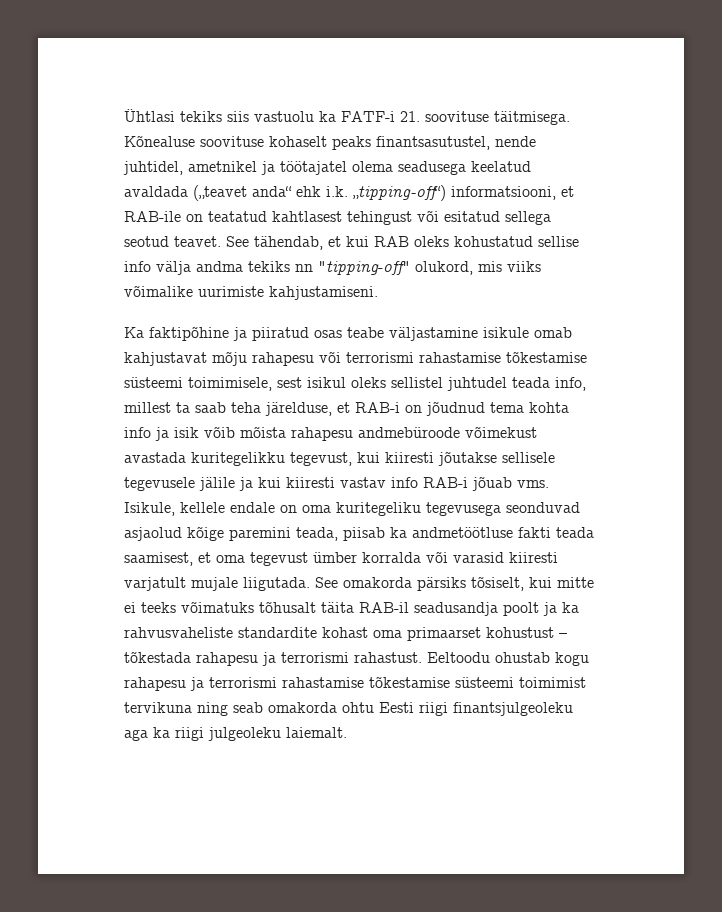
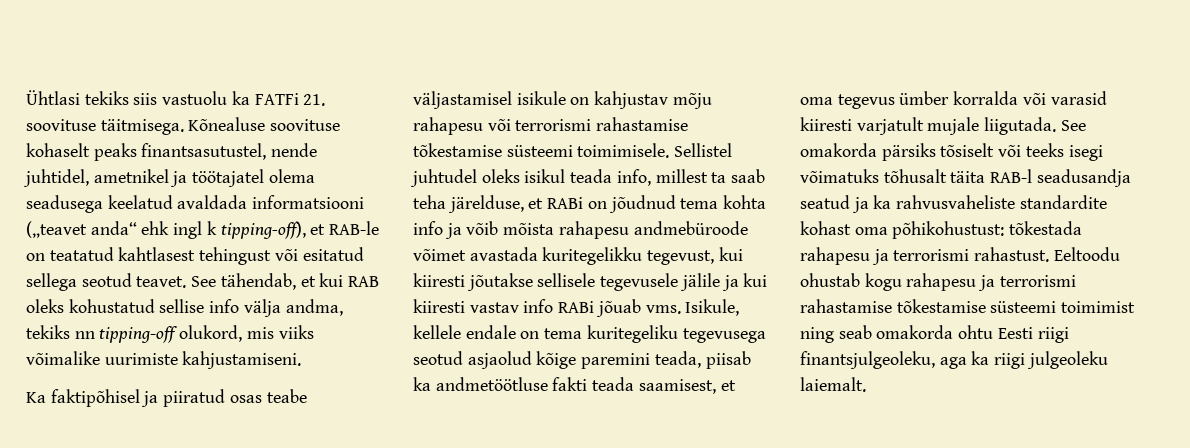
- Ühtlasi tekiks siis vastuolu ka FATF-i 21. soovituse täitmisega.
+ Ühtlasi tekiks siis vastuolu ka FATFi 21. soovituse täitmisega.
- Kõnealuse soovituse kohaselt peaks finantsasutustel, nende juhtidel, ametnikel ja töötajatel olema seadusega keelatud avaldada („teavet anda“ ehk i.k. „tipping-off“) informatsiooni, et RAB-ile on teatatud kahtlasest tehingust või esitatud sellega seotud teavet.
+ Kõnealuse soovituse kohaselt peaks finantsasutustel, nende juhtidel, ametnikel ja töötajatel olema seadusega keelatud avaldada informatsiooni („teavet anda“ ehk ingl k tipping-off), et RAB-le on teatatud kahtlasest tehingust või esitatud sellega seotud teavet.
- See tähendab, et kui RAB oleks kohustatud sellise info välja andma tekiks nn "tipping-off" olukord, mis viiks võimalike uurimiste kahjustamiseni.
+ See tähendab, et kui RAB oleks kohustatud sellise info välja andma, tekiks nn tipping-off olukord, mis viiks võimalike uurimiste kahjustamiseni.
- Ka faktipõhine ja piiratud osas teabe väljastamine isikule omab kahjustavat mõju rahapesu või terrorismi rahastamise tõkestamise süsteemi toimimisele, sest isikul oleks sellistel juhtudel teada info, millest ta saab teha järelduse, et RAB-i on jõudnud tema kohta info ja isik võib mõista rahapesu andmebüroode võimekust avastada kuritegelikku tegevust, kui kiiresti jõutakse sellisele tegevusele jälile ja kui kiiresti vastav info RAB-i jõuab vms.
+ Ka faktipõhisel ja piiratud osas teabe väljastamisel isikule on kahjustav mõju rahapesu või terrorismi rahastamise tõkestamise süsteemi toimimisele. Sellistel juhtudel oleks isikul teada info, millest ta saab teha järelduse, et RABi on jõudnud tema kohta info ja võib mõista rahapesu andmebüroode võimet avastada kuritegelikku tegevust, kui kiiresti jõutakse sellisele tegevusele jälile ja kui kiiresti vastav info RABi jõuab vms.
- Isikule, kellele endale on oma kuritegeliku tegevusega seonduvad asjaolud kõige paremini teada, piisab ka andmetöötluse fakti teada saamisest, et oma tegevust ümber korralda või varasid kiiresti varjatult mujale liigutada.
+ Isikule, kellele endale on tema kuritegeliku tegevusega seotud asjaolud kõige paremini teada, piisab ka andmetöötluse fakti teada saamisest, et oma tegevus ümber korralda või varasid kiiresti varjatult mujale liigutada.
- See omakorda pärsiks tõsiselt, kui mitte ei teeks võimatuks tõhusalt täita RAB-il seadusandja poolt ja ka rahvusvaheliste standardite kohast oma primaarset kohustust – tõkestada rahapesu ja terrorismi rahastust.
+ See omakorda pärsiks tõsiselt või teeks isegi võimatuks tõhusalt täita RAB-l seadusandja seatud ja ka rahvusvaheliste standardite kohast oma põhikohustust: tõkestada rahapesu ja terrorismi rahastust.
- Eeltoodu ohustab kogu rahapesu ja terrorismi rahastamise tõkestamise süsteemi toimimist tervikuna ning seab omakorda ohtu Eesti riigi finantsjulgeoleku aga ka riigi julgeoleku laiemalt.
+ Eeltoodu ohustab kogu rahapesu ja terrorismi rahastamise tõkestamise süsteemi toimimist ning seab omakorda ohtu Eesti riigi finantsjulgeoleku, aga ka riigi julgeoleku laiemalt.

